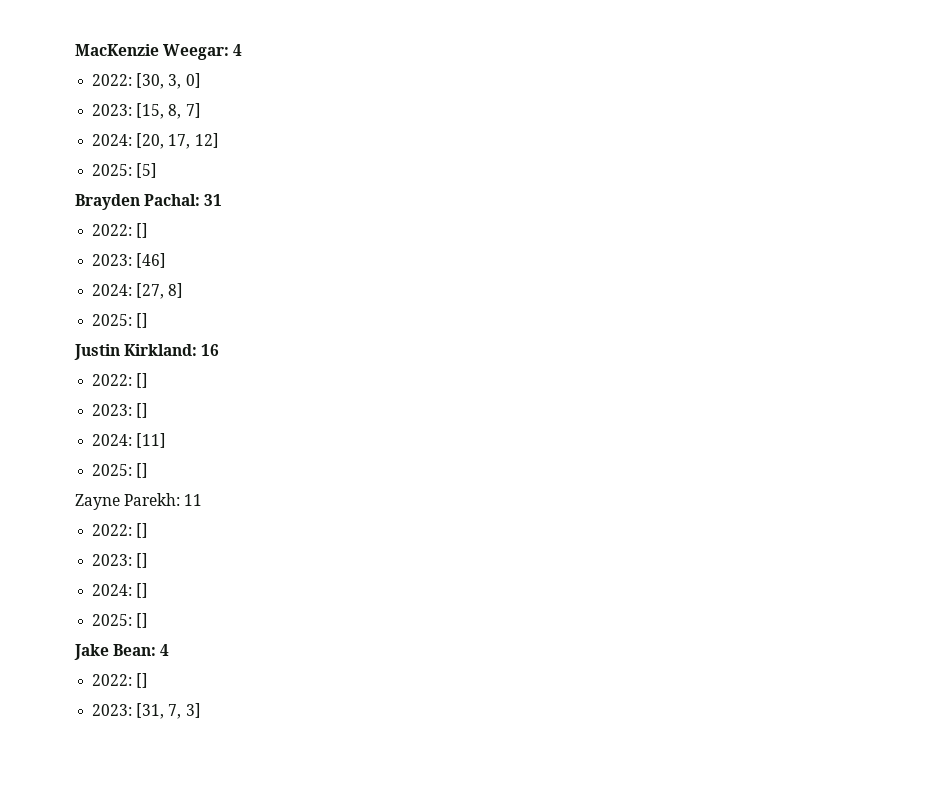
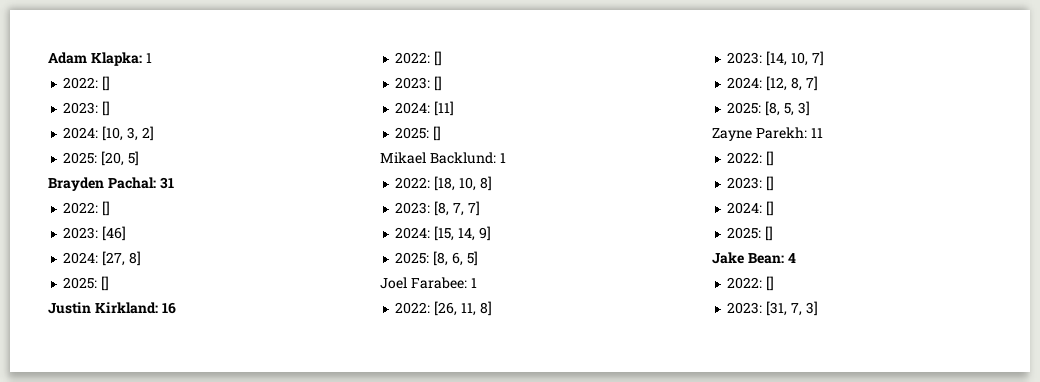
- MacKenzie Weegar: 4
- 2022: [30, 3, 0]
- 2023: [15, 8, 7]
- 2024: [20, 17, 12]
- 2025: [5]
+ Adam Klapka: 1
+ 2022: []
+ 2023: []
+ 2024: [10, 3, 2]
+ 2025: [20, 5]
+ Mikael Backlund: 1
+ 2022: [18, 10, 8]
+ 2023: [8, 7, 7]
+ 2024: [15, 14, 9]
+ 2025: [8, 6, 5]
+ Joel Farabee: 1
+ 2022: [26, 11, 8]
+ 2023: [14, 10, 7]
+ 2024: [12, 8, 7]
+ 2025: [8, 5, 3]

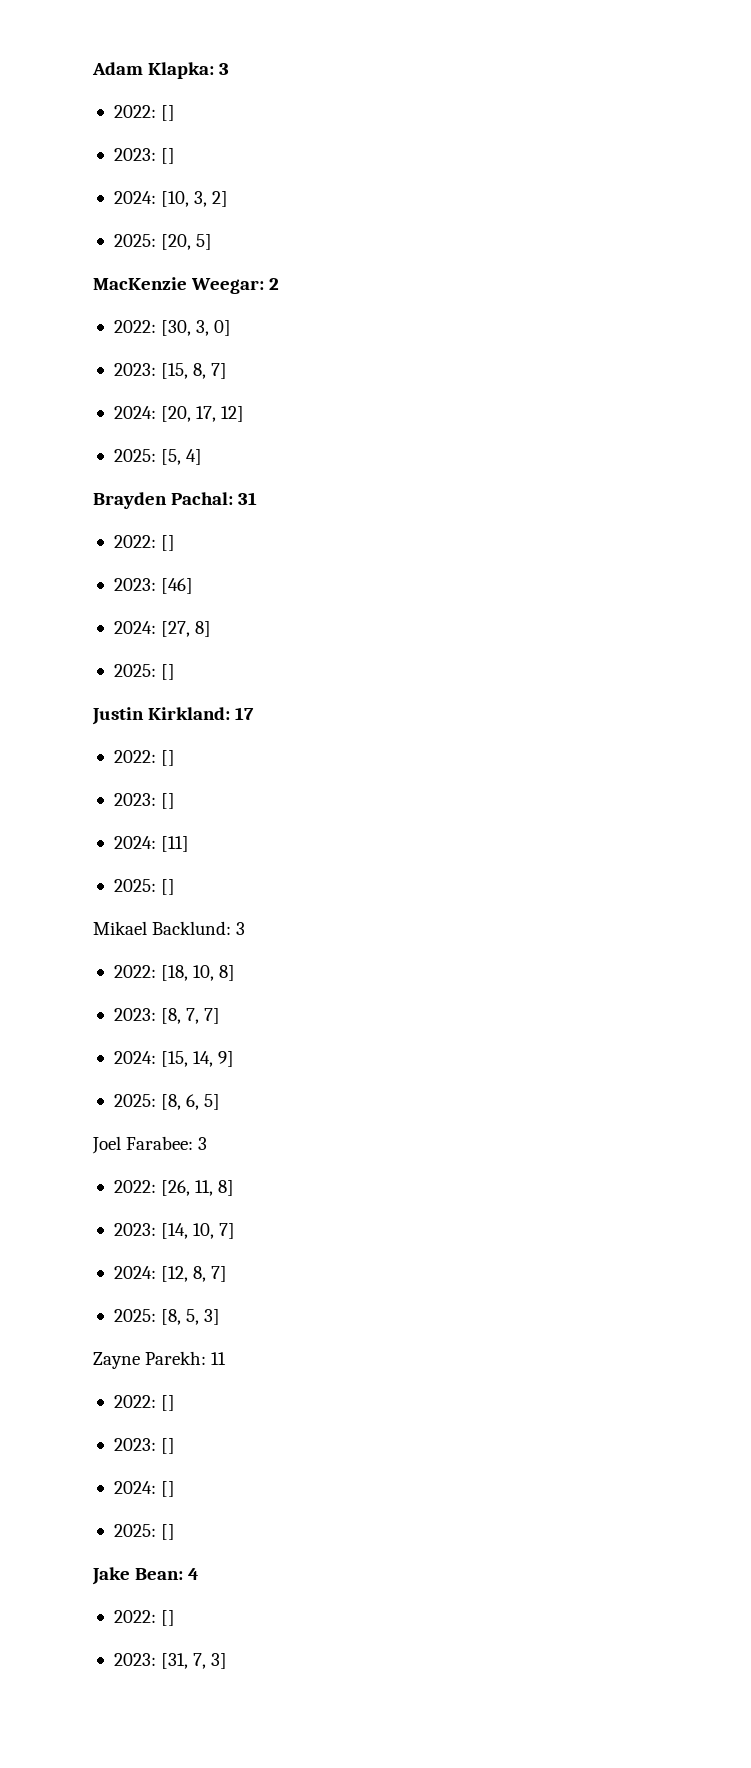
- Adam Klapka: 1
+ Adam Klapka: 3
+ MacKenzie Weegar: 2
+ 2022: [30, 3, 0]
+ 2023: [15, 8, 7]
+ 2024: [20, 17, 12]
+ 2025: [5, 4]
- Justin Kirkland: 16
+ Justin Kirkland: 17
- Mikael Backlund: 1
+ Mikael Backlund: 3
- Joel Farabee: 1
+ Joel Farabee: 3

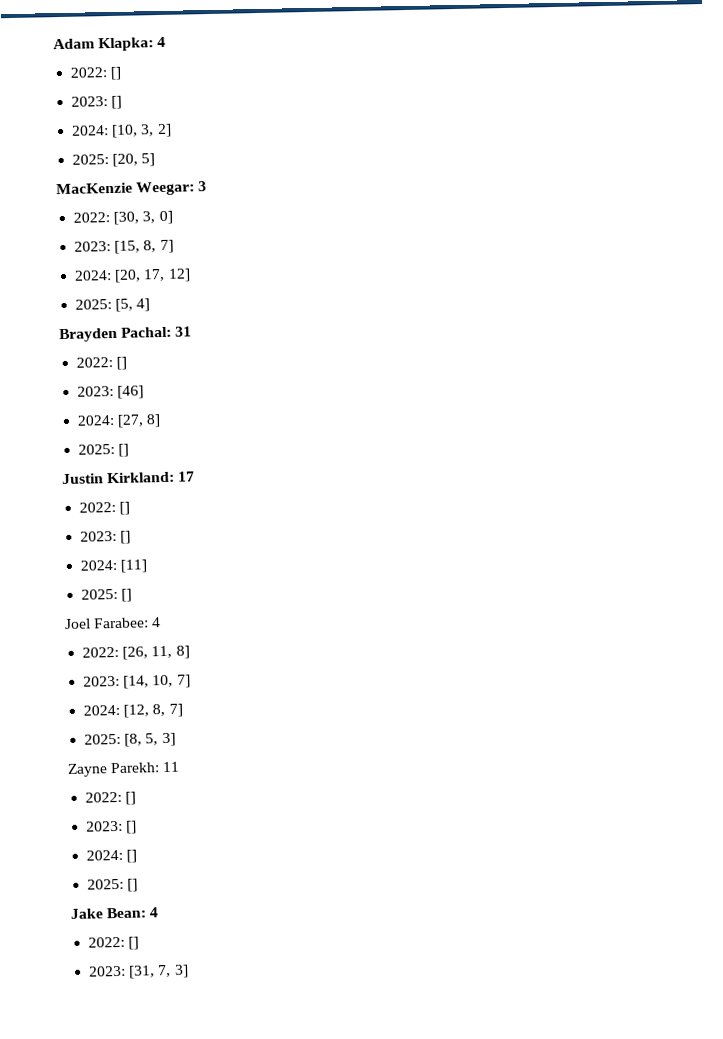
- Adam Klapka: 3
+ Adam Klapka: 4
- MacKenzie Weegar: 2
+ MacKenzie Weegar: 3
- Mikael Backlund: 3
- 2022: [18, 10, 8]
- 2023: [8, 7, 7]
- 2024: [15, 14, 9]
- 2025: [8, 6, 5]
- Joel Farabee: 3
+ Joel Farabee: 4

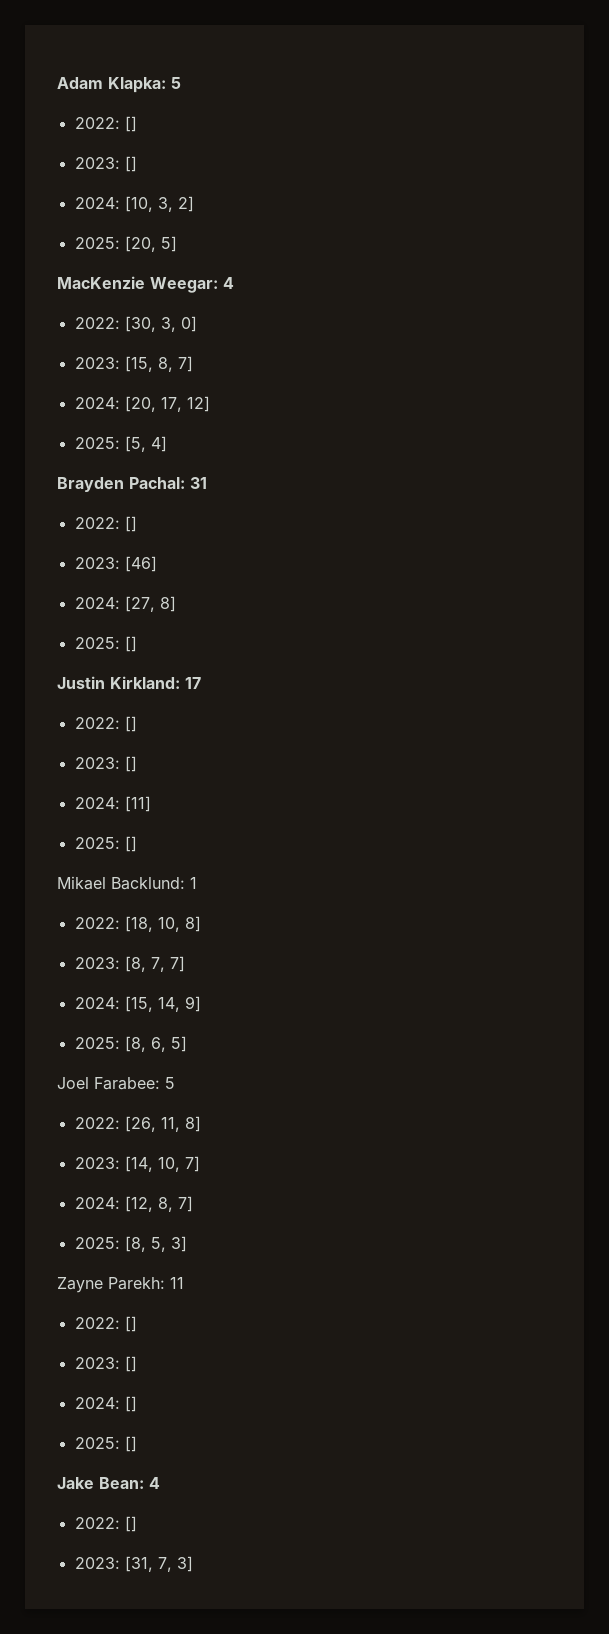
- Adam Klapka: 4
+ Adam Klapka: 5
- MacKenzie Weegar: 3
+ MacKenzie Weegar: 4
+ Mikael Backlund: 1
+ 2022: [18, 10, 8]
+ 2023: [8, 7, 7]
+ 2024: [15, 14, 9]
+ 2025: [8, 6, 5]
- Joel Farabee: 4
+ Joel Farabee: 5

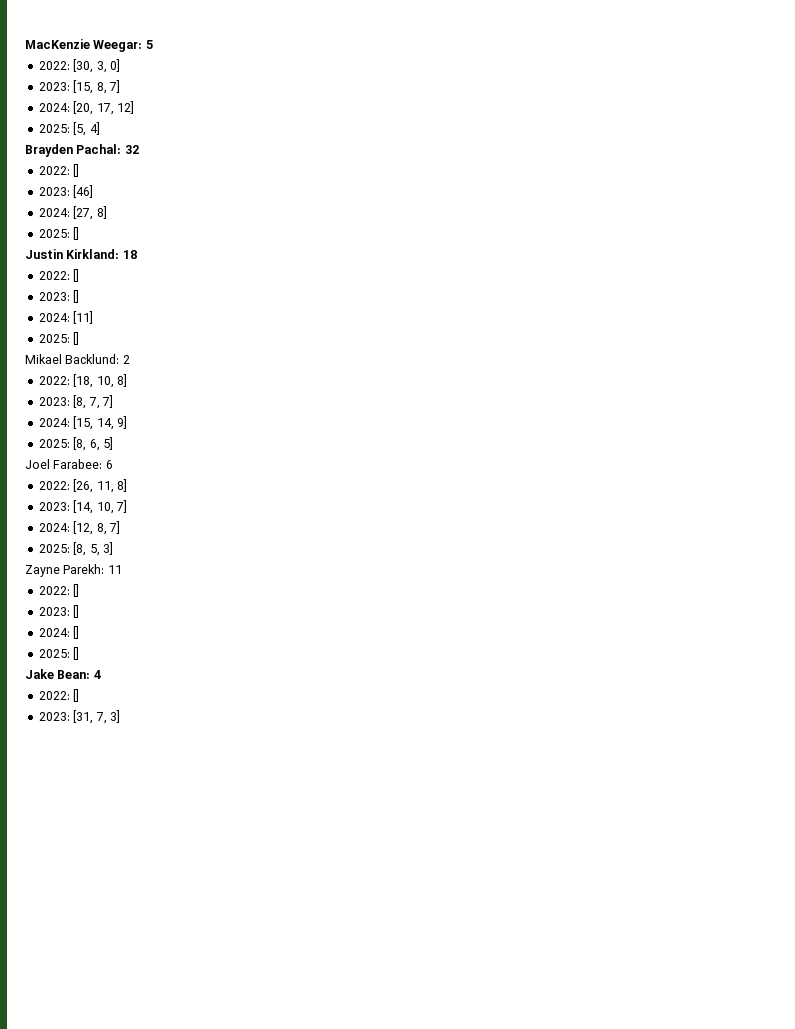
- Adam Klapka: 5
- 2022: []
- 2023: []
- 2024: [10, 3, 2]
- 2025: [20, 5]
- MacKenzie Weegar: 4
+ MacKenzie Weegar: 5
- Brayden Pachal: 31
+ Brayden Pachal: 32
- Justin Kirkland: 17
+ Justin Kirkland: 18
- Mikael Backlund: 1
+ Mikael Backlund: 2
- Joel Farabee: 5
+ Joel Farabee: 6

